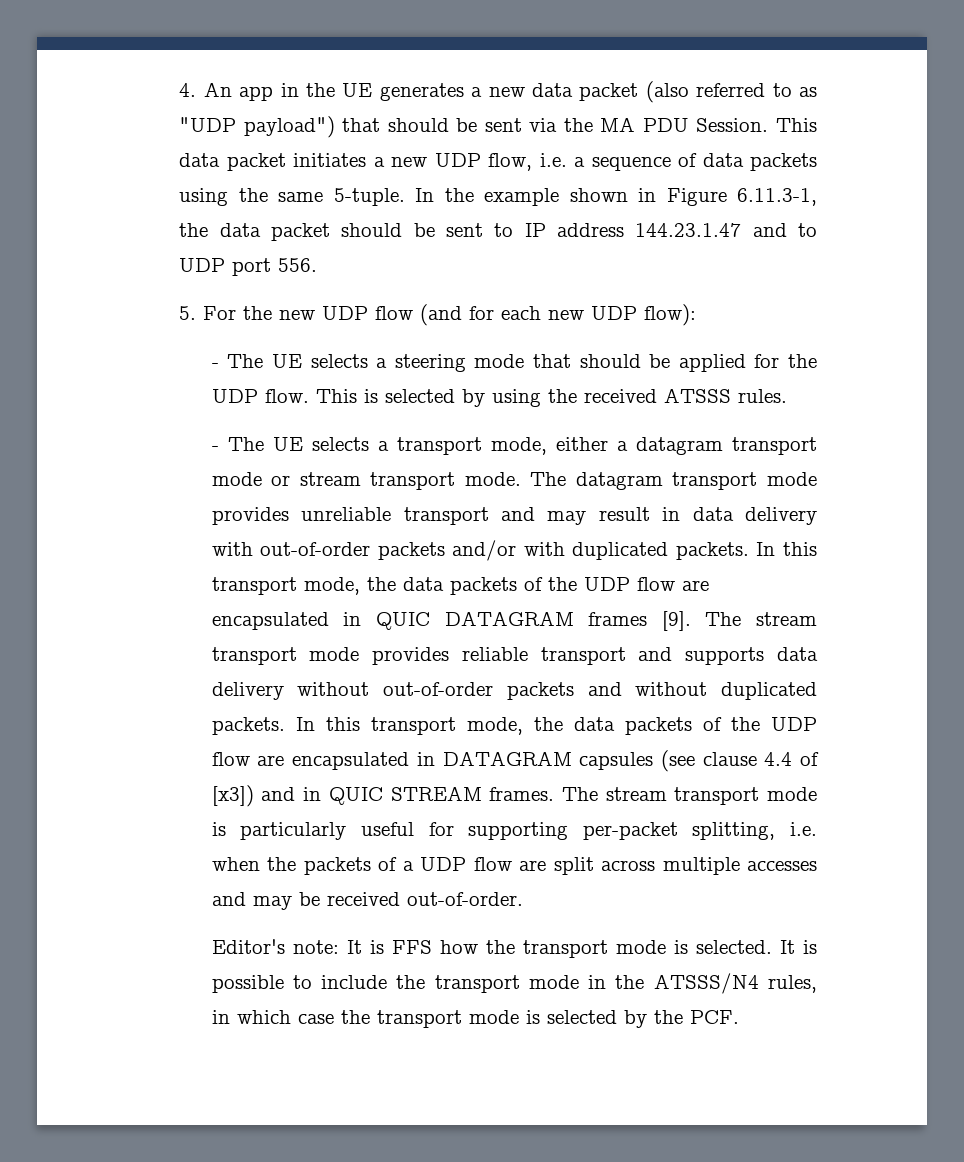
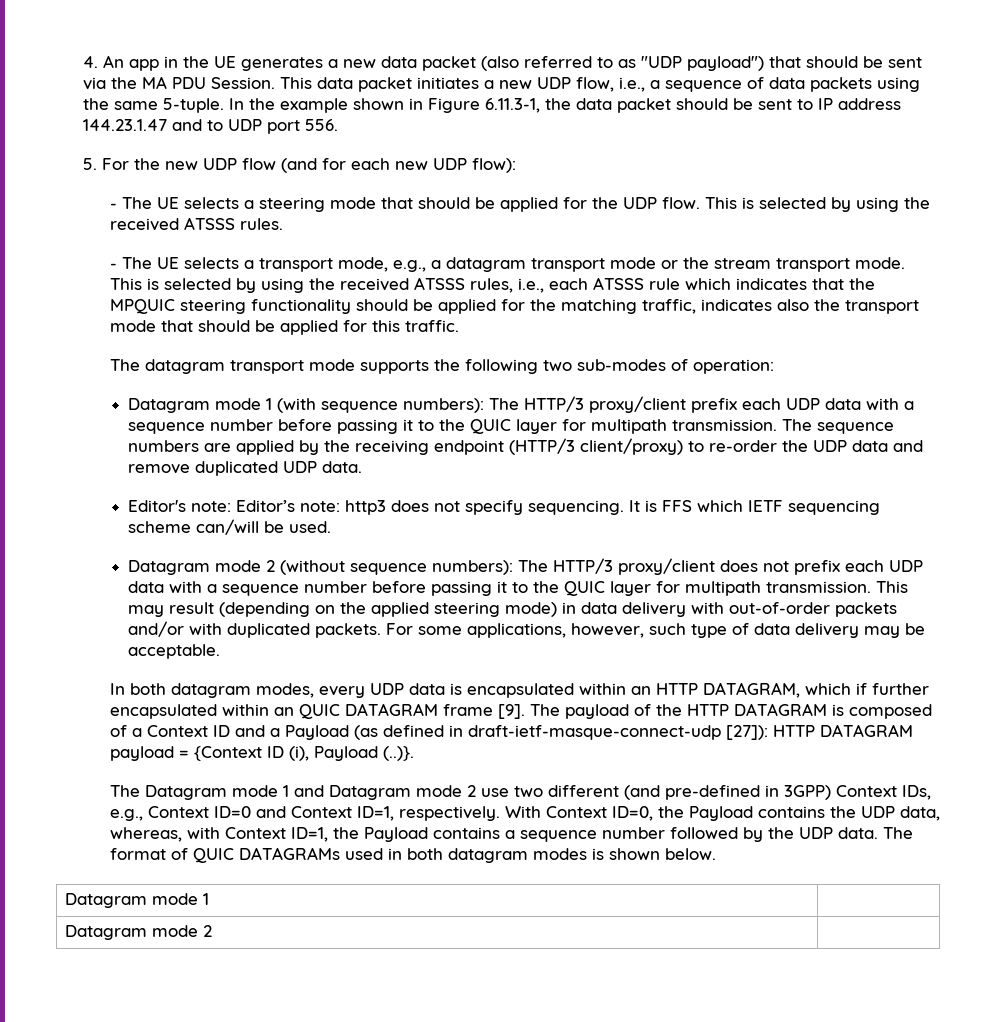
- This data packet initiates a new UDP flow, i.e. a sequence of data packets using the same 5-tuple.
+ This data packet initiates a new UDP flow, i.e., a sequence of data packets using the same 5-tuple.
- - The UE selects a transport mode, either a datagram transport mode or stream transport mode.
+ - The UE selects a transport mode, e.g., a datagram transport mode or the stream transport mode.
- The datagram transport mode provides unreliable transport and may result in data delivery with out-of-order packets and/or with duplicated packets.
+ This is selected by using the received ATSSS rules, i.e., each ATSSS rule which indicates that the MPQUIC steering functionality should be applied for the matching traffic, indicates also the transport mode that should be applied for this traffic.
+ The datagram transport mode supports the following two sub-modes of operation:
+ Datagram mode 1 (with sequence numbers): The HTTP/3 proxy/client prefix each UDP data with a sequence number before passing it to the QUIC layer for multipath transmission. The sequence numbers are applied by the receiving endpoint (HTTP/3 client/proxy) to re-order the UDP data and remove duplicated UDP data.
+ Editor's note: Editor’s note: http3 does not specify sequencing. It is FFS which IETF sequencing scheme can/will be used.
+ Datagram mode 2 (without sequence numbers): The HTTP/3 proxy/client does not prefix each UDP data with a sequence number before passing it to the QUIC layer for multipath transmission. This may result (depending on the applied steering mode) in data delivery with out-of-order packets and/or with duplicated packets.
- In this transport mode, the data packets of the UDP flow are encapsulated in QUIC DATAGRAM frames [9]. The stream transport mode provides reliable transport and supports data delivery without out-of-order packets and without duplicated packets. In this transport mode, the data packets of the UDP flow are encapsulated in DATAGRAM capsules (see clause 4.4 of [x3]) and in QUIC STREAM frames. The stream transport mode is particularly useful for supporting per-packet splitting, i.e. when the packets of a UDP flow are split across multiple accesses and may be received out-of-order.
- Editor's note: It is FFS how the transport mode is selected. It is possible to include the transport mode in the ATSSS/N4 rules, in which case the transport mode is selected by the PCF.
+ For some applications, however, such type of data delivery may be acceptable.
+ In both datagram modes, every UDP data is encapsulated within an HTTP DATAGRAM, which if further encapsulated within an QUIC DATAGRAM frame [9]. The payload of the HTTP DATAGRAM is composed of a Context ID and a Payload (as defined in draft-ietf-masque-connect-udp [27]): HTTP DATAGRAM payload = {Context ID (i), Payload (..)}.
+ The Datagram mode 1 and Datagram mode 2 use two different (and pre-defined in 3GPP) Context IDs, e.g., Context ID=0 and Context ID=1, respectively. With Context ID=0, the Payload contains the UDP data, whereas, with Context ID=1, the Payload contains a sequence number followed by the UDP data. The format of QUIC DATAGRAMs used in both datagram modes is shown below.
+ Datagram mode 1 |
+ Datagram mode 2 |

